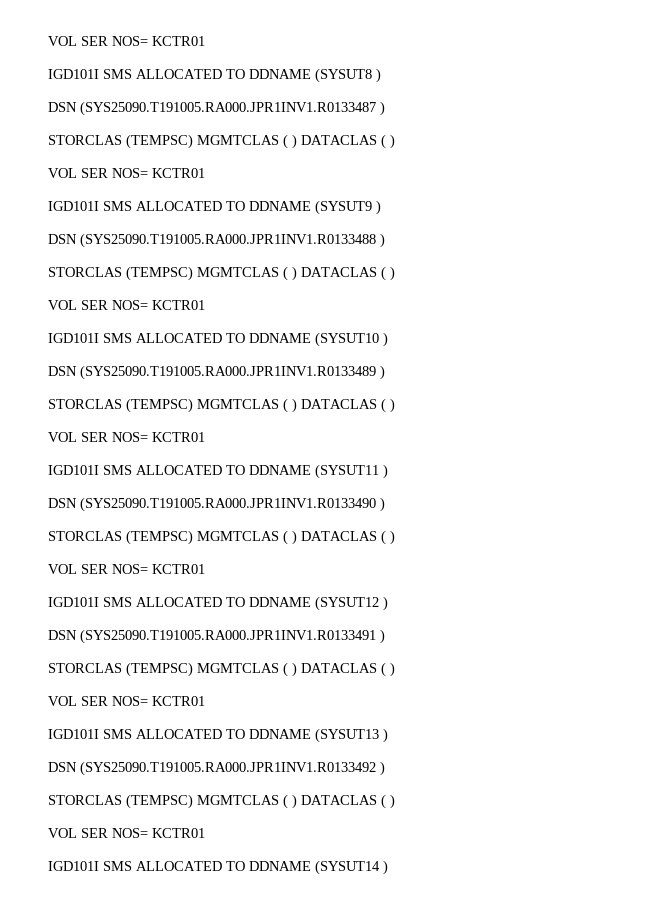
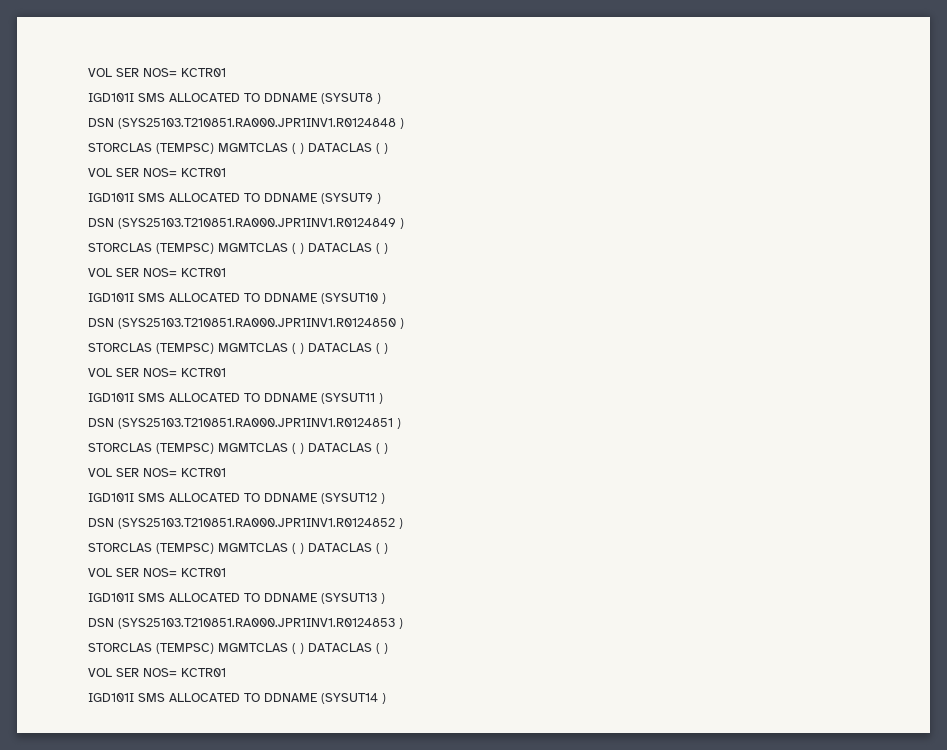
- DSN (SYS25090.T191005.RA000.JPR1INV1.R0133487 )
+ DSN (SYS25103.T210851.RA000.JPR1INV1.R0124848 )
- DSN (SYS25090.T191005.RA000.JPR1INV1.R0133488 )
+ DSN (SYS25103.T210851.RA000.JPR1INV1.R0124849 )
- DSN (SYS25090.T191005.RA000.JPR1INV1.R0133489 )
+ DSN (SYS25103.T210851.RA000.JPR1INV1.R0124850 )
- DSN (SYS25090.T191005.RA000.JPR1INV1.R0133490 )
+ DSN (SYS25103.T210851.RA000.JPR1INV1.R0124851 )
- DSN (SYS25090.T191005.RA000.JPR1INV1.R0133491 )
+ DSN (SYS25103.T210851.RA000.JPR1INV1.R0124852 )
- DSN (SYS25090.T191005.RA000.JPR1INV1.R0133492 )
+ DSN (SYS25103.T210851.RA000.JPR1INV1.R0124853 )

